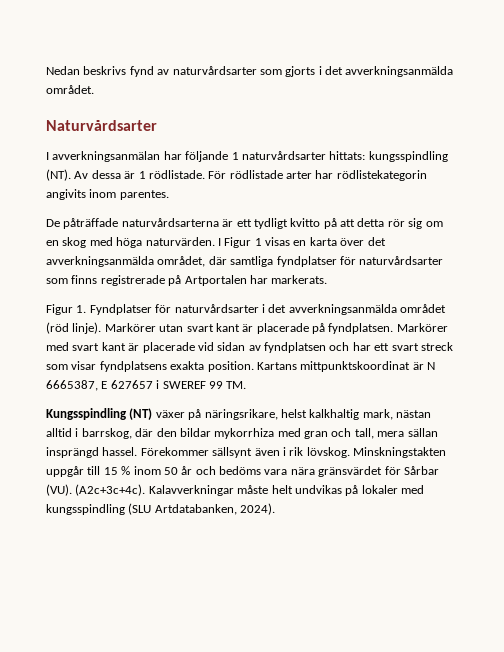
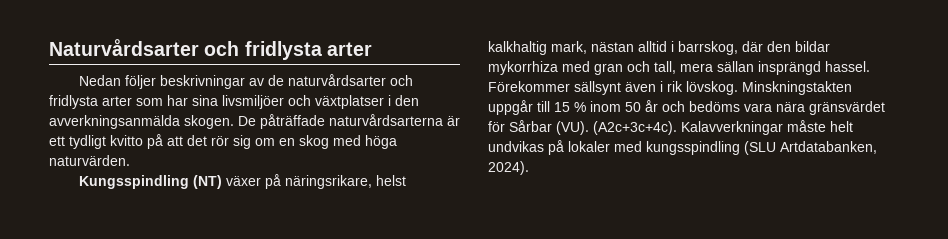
- Nedan beskrivs fynd av naturvårdsarter som gjorts i det avverkningsanmälda området.
- Naturvårdsarter
- I avverkningsanmälan har följande 1 naturvårdsarter hittats: kungsspindling (NT). Av dessa är 1 rödlistade. För rödlistade arter har rödlistekategorin angivits inom parentes.
- De påträffade naturvårdsarterna är ett tydligt kvitto på att detta rör sig om en skog med höga naturvärden. I Figur 1 visas en karta över det avverkningsanmälda området, där samtliga fyndplatser för naturvårdsarter som finns registrerade på Artportalen har markerats.
- Figur 1. Fyndplatser för naturvårdsarter i det avverkningsanmälda området (röd linje). Markörer utan svart kant är placerade på fyndplatsen. Markörer med svart kant är placerade vid sidan av fyndplatsen och har ett svart streck som visar fyndplatsens exakta position. Kartans mittpunktskoordinat är N 6665387, E 627657 i SWEREF 99 TM.
+ Naturvårdsarter och fridlysta arter
+ Nedan följer beskrivningar av de naturvårdsarter och fridlysta arter som har sina livsmiljöer och växtplatser i den avverkningsanmälda skogen. De påträffade naturvårdsarterna är ett tydligt kvitto på att det rör sig om en skog med höga naturvärden.

